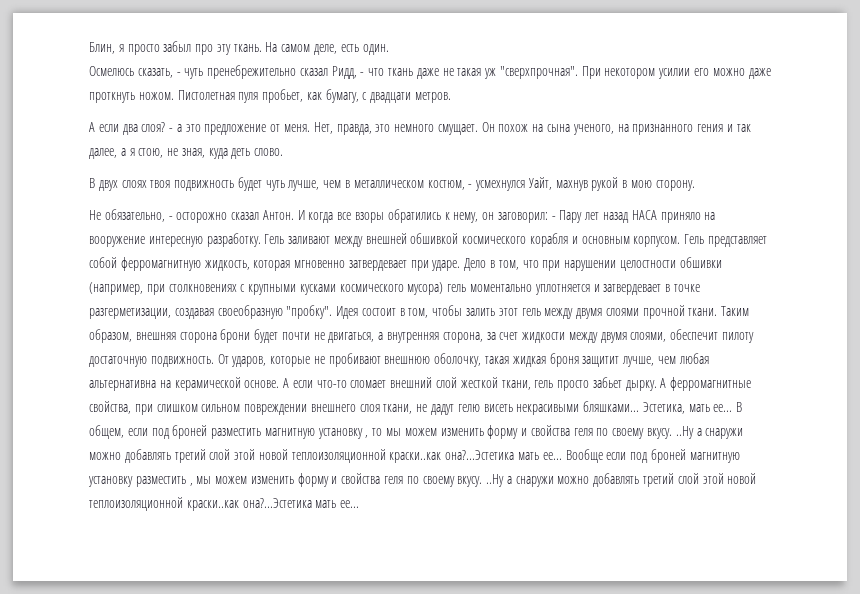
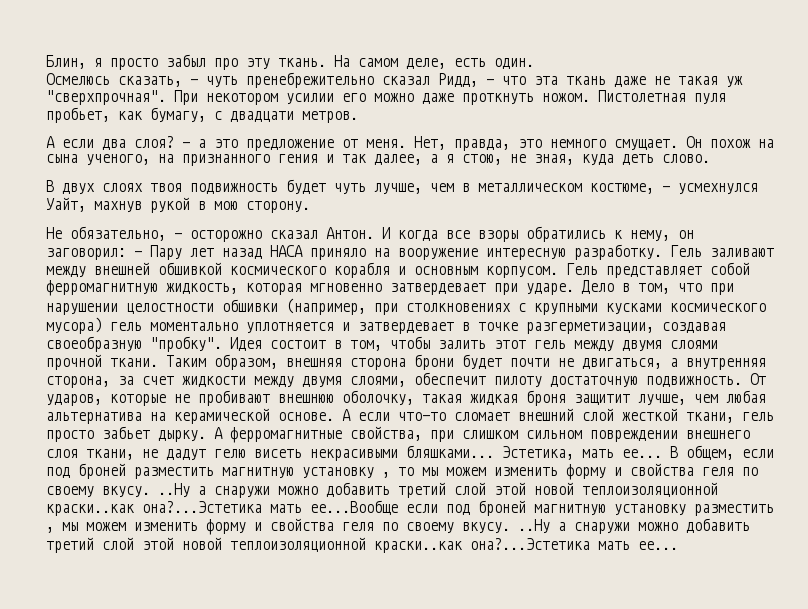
- Осмелюсь сказать, - чуть пренебрежительно сказал Ридд, - что ткань даже не такая уж "сверхпрочная".
+ Осмелюсь сказать, - чуть пренебрежительно сказал Ридд, - что эта ткань даже не такая уж "сверхпрочная".
- В двух слоях твоя подвижность будет чуть лучше, чем в металлическом костюм, - усмехнулся Уайт, махнув рукой в мою сторону.
+ В двух слоях твоя подвижность будет чуть лучше, чем в металлическом костюме, - усмехнулся Уайт, махнув рукой в мою сторону.
- От ударов, которые не пробивают внешнюю оболочку, такая жидкая броня защитит лучше, чем любая альтернативна на керамической основе.
+ От ударов, которые не пробивают внешнюю оболочку, такая жидкая броня защитит лучше, чем любая альтернатива на керамической основе.
- В общем, если под броней разместить магнитную установку , то мы можем изменить форму и свойства геля по своему вкусу. ..Ну а снаружи можно добавлять третий слой этой новой теплоизоляционной краски..как она?...Эстетика мать ее... Вообще если под броней магнитную установку разместить , мы можем изменить форму и свойства геля по своему вкусу. ..Ну а снаружи можно добавлять третий слой этой новой теплоизоляционной краски..как она?...Эстетика мать ее...
+ В общем, если под броней разместить магнитную установку , то мы можем изменить форму и свойства геля по своему вкусу. ..Ну а снаружи можно добавить третий слой этой новой теплоизоляционной краски..как она?...Эстетика мать ее...Вообще если под броней магнитную установку разместить , мы можем изменить форму и свойства геля по своему вкусу. ..Ну а снаружи можно добавить третий слой этой новой теплоизоляционной краски..как она?...Эстетика мать ее...

